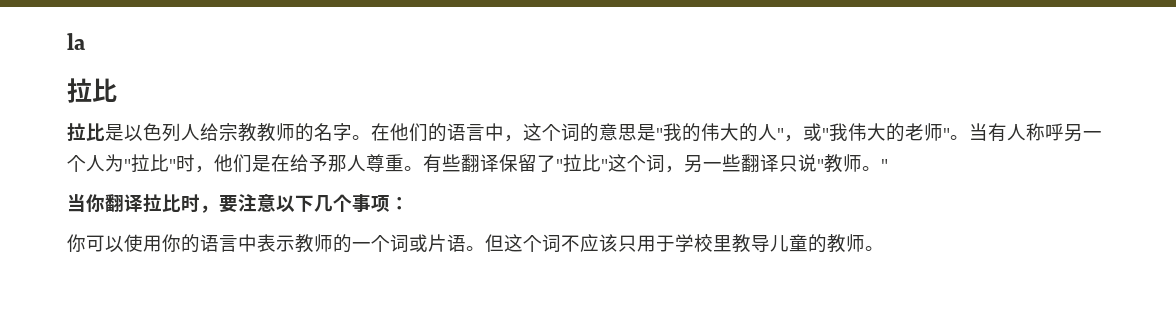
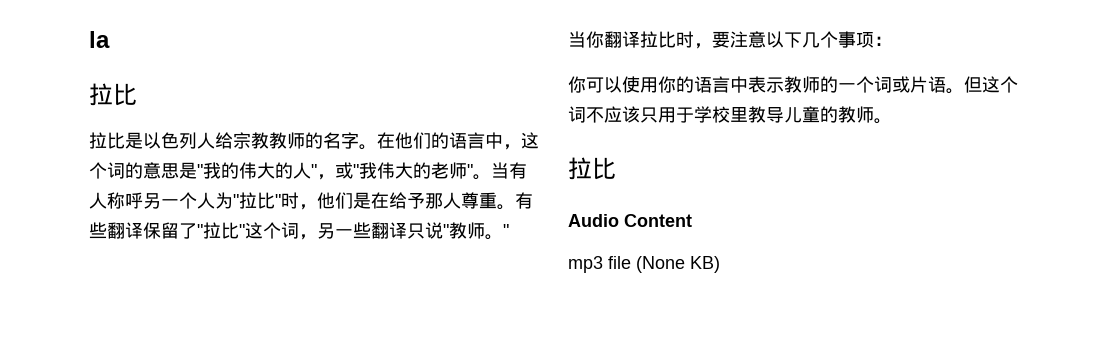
  但这个词不应该只用于学校里教导儿童的教师。
+ 拉比
+ Audio Content
+ mp3 file (None KB)

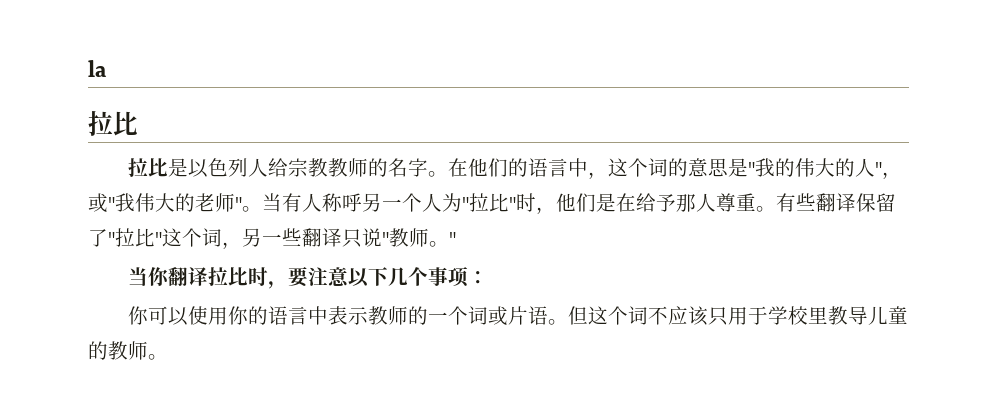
  但这个词不应该只用于学校里教导儿童的教师。
- 拉比
- Audio Content
- mp3 file (None KB)

